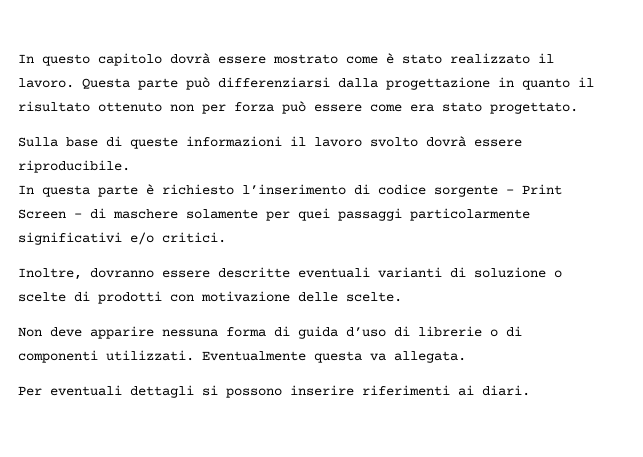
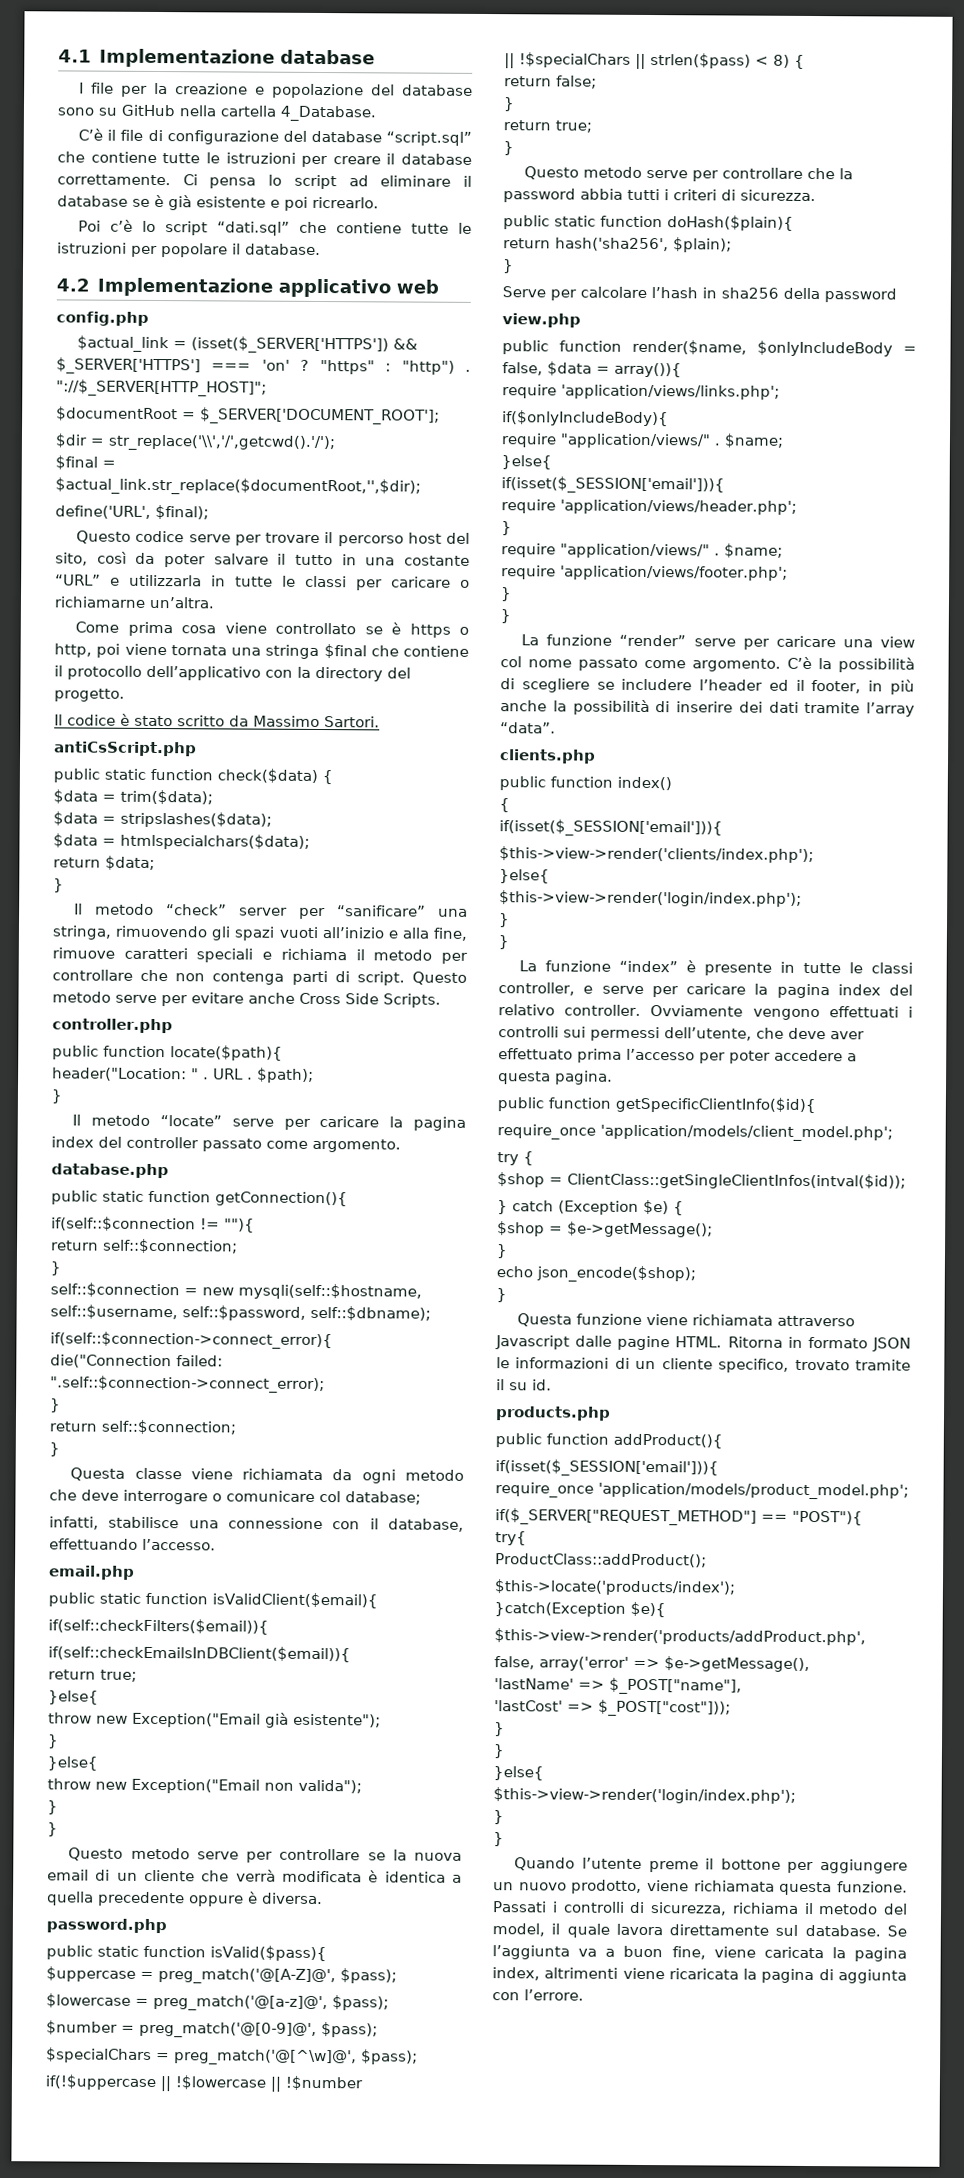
- In questo capitolo dovrà essere mostrato come è stato realizzato il lavoro. Questa parte può differenziarsi dalla progettazione in quanto il risultato ottenuto non per forza può essere come era stato progettato.
- Sulla base di queste informazioni il lavoro svolto dovrà essere riproducibile.
- In questa parte è richiesto l’inserimento di codice sorgente - Print Screen - di maschere solamente per quei passaggi particolarmente significativi e/o critici.
- Inoltre, dovranno essere descritte eventuali varianti di soluzione o scelte di prodotti con motivazione delle scelte.
- Non deve apparire nessuna forma di guida d’uso di librerie o di componenti utilizzati. Eventualmente questa va allegata.
- Per eventuali dettagli si possono inserire riferimenti ai diari.
+ 4.1 Implementazione database
+ I file per la creazione e popolazione del database sono su GitHub nella cartella 4_Database.
+ C’è il file di configurazione del database “script.sql” che contiene tutte le istruzioni per creare il database correttamente. Ci pensa lo script ad eliminare il database se è già esistente e poi ricrearlo.
+ Poi c’è lo script “dati.sql” che contiene tutte le istruzioni per popolare il database.
+ 4.2 Implementazione applicativo web
+ config.php
+ $actual_link = (isset($_SERVER['HTTPS']) && $_SERVER['HTTPS'] === 'on' ? "https" : "http") . "://$_SERVER[HTTP_HOST]";
+ $documentRoot = $_SERVER['DOCUMENT_ROOT'];
+ $dir = str_replace('\\','/',getcwd().'/');
+ $final = $actual_link.str_replace($documentRoot,'',$dir);
+ define('URL', $final);
+ Questo codice serve per trovare il percorso host del sito, così da poter salvare il tutto in una costante “URL” e utilizzarla in tutte le classi per caricare o richiamarne un’altra.
+ Come prima cosa viene controllato se è https o http, poi viene tornata una stringa $final che contiene il protocollo dell’applicativo con la directory del progetto.
+ Il codice è stato scritto da Massimo Sartori.
+ antiCsScript.php
+ public static function check($data) {
+ $data = trim($data);
+ $data = stripslashes($data);
+ $data = htmlspecialchars($data);
+ return $data;
+ }
+ Il metodo “check” server per “sanificare” una stringa, rimuovendo gli spazi vuoti all’inizio e alla fine, rimuove caratteri speciali e richiama il metodo per controllare che non contenga parti di script. Questo metodo serve per evitare anche Cross Side Scripts.
+ controller.php
+ public function locate($path){
+ header("Location: " . URL . $path);
+ }
+ Il metodo “locate” serve per caricare la pagina index del controller passato come argomento.
+ database.php
+ public static function getConnection(){
+ if(self::$connection != ""){
+ return self::$connection;
+ }
+ self::$connection = new mysqli(self::$hostname, self::$username, self::$password, self::$dbname);
+ if(self::$connection->connect_error){
+ die("Connection failed: ".self::$connection->connect_error);
+ }
+ return self::$connection;
+ }
+ Questa classe viene richiamata da ogni metodo che deve interrogare o comunicare col database;
+ infatti, stabilisce una connessione con il database, effettuando l’accesso.
+ email.php
+ public static function isValidClient($email){
+ if(self::checkFilters($email)){
+ if(self::checkEmailsInDBClient($email)){
+ return true;
+ }else{
+ throw new Exception("Email già esistente");
+ }
+ }else{
+ throw new Exception("Email non valida");
+ }
+ }
+ Questo metodo serve per controllare se la nuova email di un cliente che verrà modificata è identica a quella precedente oppure è diversa.
+ password.php
+ public static function isValid($pass){
+ $uppercase = preg_match('@[A-Z]@', $pass);
+ $lowercase = preg_match('@[a-z]@', $pass);
+ $number = preg_match('@[0-9]@', $pass);
+ $specialChars = preg_match('@[^\w]@', $pass);
+ if(!$uppercase || !$lowercase || !$number
+ || !$specialChars || strlen($pass) < 8) {
+ return false;
+ }
+ return true;
+ }
+ Questo metodo serve per controllare che la password abbia tutti i criteri di sicurezza.
+ public static function doHash($plain){
+ return hash('sha256', $plain);
+ }
+ Serve per calcolare l’hash in sha256 della password
+ view.php
+ public function render($name, $onlyIncludeBody = false, $data = array()){
+ require 'application/views/links.php';
+ if($onlyIncludeBody){
+ require "application/views/" . $name;
+ }else{
+ if(isset($_SESSION['email'])){
+ require 'application/views/header.php';
+ }
+ require "application/views/" . $name;
+ require 'application/views/footer.php';
+ }
+ }
+ La funzione “render” serve per caricare una view col nome passato come argomento. C’è la possibilità di scegliere se includere l’header ed il footer, in più anche la possibilità di inserire dei dati tramite l’array “data”.
+ clients.php
+ public function index()
+ {
+ if(isset($_SESSION['email'])){
+ $this->view->render('clients/index.php');
+ }else{
+ $this->view->render('login/index.php');
+ }
+ }
+ La funzione “index” è presente in tutte le classi controller, e serve per caricare la pagina index del relativo controller. Ovviamente vengono effettuati i controlli sui permessi dell’utente, che deve aver effettuato prima l’accesso per poter accedere a questa pagina.
+ public function getSpecificClientInfo($id){
+ require_once 'application/models/client_model.php';
+ try {
+ $shop = ClientClass::getSingleClientInfos(intval($id));
+ } catch (Exception $e) {
+ $shop = $e->getMessage();
+ }
+ echo json_encode($shop);
+ }
+ Questa funzione viene richiamata attraverso Javascript dalle pagine HTML. Ritorna in formato JSON le informazioni di un cliente specifico, trovato tramite il su id.
+ products.php
+ public function addProduct(){
+ if(isset($_SESSION['email'])){
+ require_once 'application/models/product_model.php';
+ if($_SERVER["REQUEST_METHOD"] == "POST"){
+ try{
+ ProductClass::addProduct();
+ $this->locate('products/index');
+ }catch(Exception $e){
+ $this->view->render('products/addProduct.php',
+ false, array('error' => $e->getMessage(),
+ 'lastName' => $_POST["name"],
+ 'lastCost' => $_POST["cost"]));
+ }
+ }
+ }else{
+ $this->view->render('login/index.php');
+ }
+ }
+ Quando l’utente preme il bottone per aggiungere un nuovo prodotto, viene richiamata questa funzione. Passati i controlli di sicurezza, richiama il metodo del model, il quale lavora direttamente sul database. Se l’aggiunta va a buon fine, viene caricata la pagina index, altrimenti viene ricaricata la pagina di aggiunta con l’errore.

